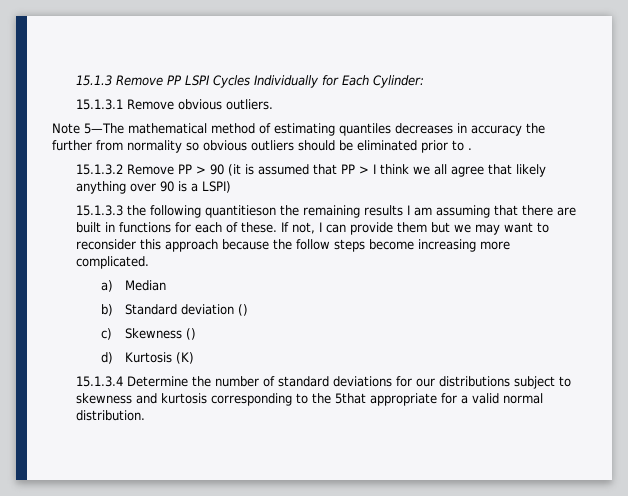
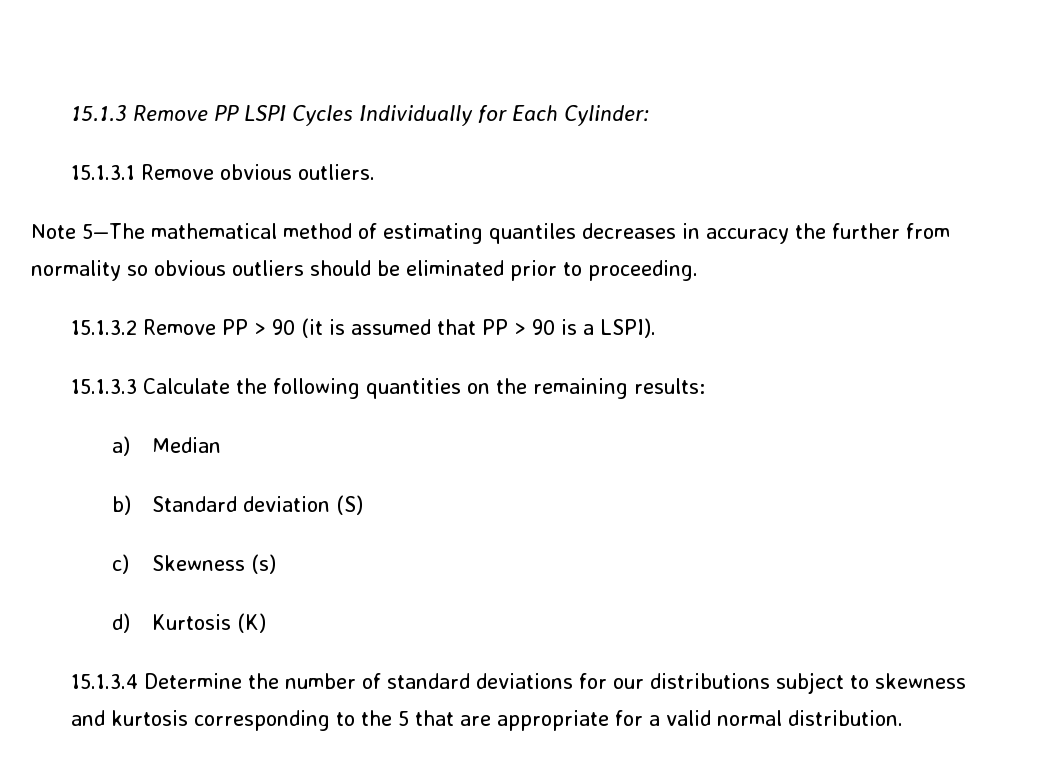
- Note 5—The mathematical method of estimating quantiles decreases in accuracy the further from normality so obvious outliers should be eliminated prior to .
+ Note 5—The mathematical method of estimating quantiles decreases in accuracy the further from normality so obvious outliers should be eliminated prior to proceeding.
- 15.1.3.2 Remove PP > 90 (it is assumed that PP > I think we all agree that likely anything over 90 is a LSPI)
+ 15.1.3.2 Remove PP > 90 (it is assumed that PP > 90 is a LSPI).
- 15.1.3.3 the following quantitieson the remaining results I am assuming that there are built in functions for each of these. If not, I can provide them but we may want to reconsider this approach because the follow steps become increasing more complicated.
+ 15.1.3.3 Calculate the following quantities on the remaining results:
- b) Standard deviation ()
+ b) Standard deviation (S)
- c) Skewness ()
+ c) Skewness (s)
- 15.1.3.4 Determine the number of standard deviations for our distributions subject to skewness and kurtosis corresponding to the 5that appropriate for a valid normal distribution.
+ 15.1.3.4 Determine the number of standard deviations for our distributions subject to skewness and kurtosis corresponding to the 5 that are appropriate for a valid normal distribution.

